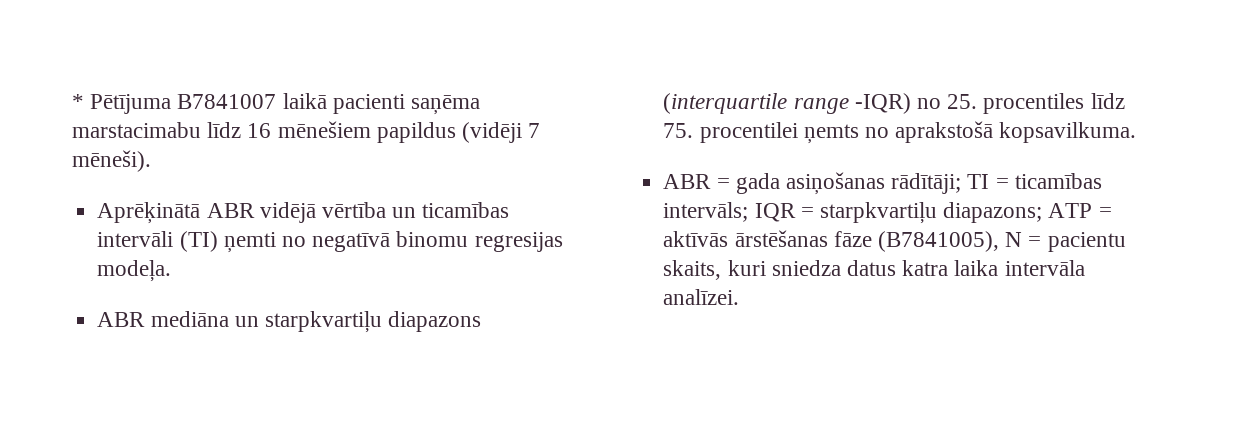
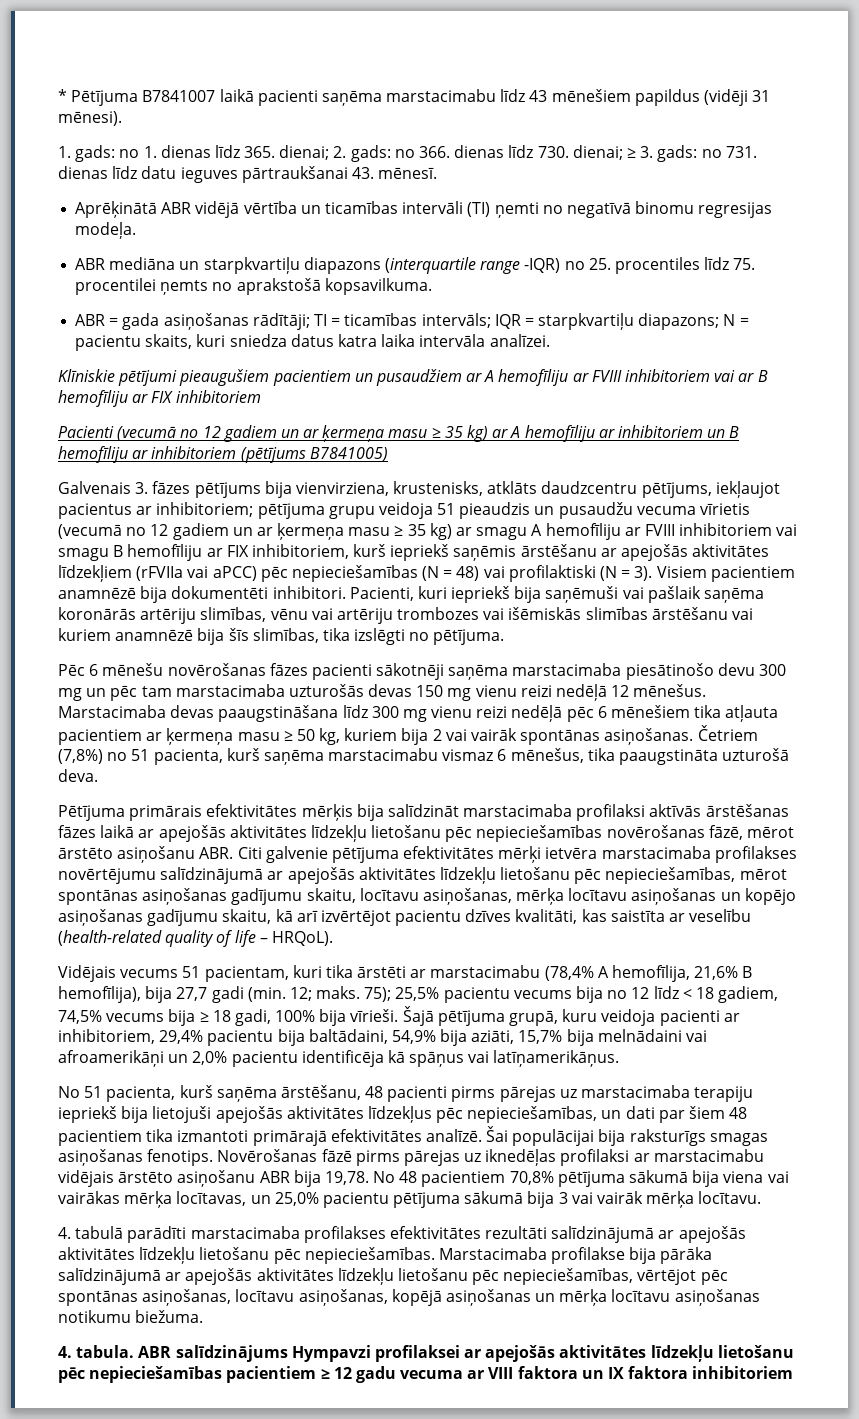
- * Pētījuma B7841007 laikā pacienti saņēma marstacimabu līdz 16 mēnešiem papildus (vidēji 7 mēneši).
+ * Pētījuma B7841007 laikā pacienti saņēma marstacimabu līdz 43 mēnešiem papildus (vidēji 31 mēnesi).
+ 1. gads: no 1. dienas līdz 365. dienai; 2. gads: no 366. dienas līdz 730. dienai; ≥ 3. gads: no 731. dienas līdz datu ieguves pārtraukšanai 43. mēnesī.
- ABR = gada asiņošanas rādītāji; TI = ticamības intervāls; IQR = starpkvartiļu diapazons; ATP = aktīvās ārstēšanas fāze (B7841005), N = pacientu skaits, kuri sniedza datus katra laika intervāla analīzei.
+ ABR = gada asiņošanas rādītāji; TI = ticamības intervāls; IQR = starpkvartiļu diapazons; N = pacientu skaits, kuri sniedza datus katra laika intervāla analīzei.
+ Klīniskie pētījumi pieaugušiem pacientiem un pusaudžiem ar A hemofīliju ar FVIII inhibitoriem vai ar B hemofīliju ar FIX inhibitoriem
+ Pacienti (vecumā no 12 gadiem un ar ķermeņa masu ≥ 35 kg) ar A hemofīliju ar inhibitoriem un B hemofīliju ar inhibitoriem (pētījums B7841005)
+ Galvenais 3. fāzes pētījums bija vienvirziena, krustenisks, atklāts daudzcentru pētījums, iekļaujot pacientus ar inhibitoriem; pētījuma grupu veidoja 51 pieaudzis un pusaudžu vecuma vīrietis (vecumā no 12 gadiem un ar ķermeņa masu ≥ 35 kg) ar smagu A hemofīliju ar FVIII inhibitoriem vai smagu B hemofīliju ar FIX inhibitoriem, kurš iepriekš saņēmis ārstēšanu ar apejošās aktivitātes līdzekļiem (rFVIIa vai aPCC) pēc nepieciešamības (N = 48) vai profilaktiski (N = 3). Visiem pacientiem anamnēzē bija dokumentēti inhibitori. Pacienti, kuri iepriekš bija saņēmuši vai pašlaik saņēma koronārās artēriju slimības, vēnu vai artēriju trombozes vai išēmiskās slimības ārstēšanu vai kuriem anamnēzē bija šīs slimības, tika izslēgti no pētījuma.
+ Pēc 6 mēnešu novērošanas fāzes pacienti sākotnēji saņēma marstacimaba piesātinošo devu 300 mg un pēc tam marstacimaba uzturošās devas 150 mg vienu reizi nedēļā 12 mēnešus. Marstacimaba devas paaugstināšana līdz 300 mg vienu reizi nedēļā pēc 6 mēnešiem tika atļauta pacientiem ar ķermeņa masu ≥ 50 kg, kuriem bija 2 vai vairāk spontānas asiņošanas. Četriem (7,8%) no 51 pacienta, kurš saņēma marstacimabu vismaz 6 mēnešus, tika paaugstināta uzturošā deva.
+ Pētījuma primārais efektivitātes mērķis bija salīdzināt marstacimaba profilaksi aktīvās ārstēšanas fāzes laikā ar apejošās aktivitātes līdzekļu lietošanu pēc nepieciešamības novērošanas fāzē, mērot ārstēto asiņošanu ABR. Citi galvenie pētījuma efektivitātes mērķi ietvēra marstacimaba profilakses novērtējumu salīdzinājumā ar apejošās aktivitātes līdzekļu lietošanu pēc nepieciešamības, mērot spontānas asiņošanas gadījumu skaitu, locītavu asiņošanas, mērķa locītavu asiņošanas un kopējo asiņošanas gadījumu skaitu, kā arī izvērtējot pacientu dzīves kvalitāti, kas saistīta ar veselību (health-related quality of life – HRQoL).
+ Vidējais vecums 51 pacientam, kuri tika ārstēti ar marstacimabu (78,4% A hemofīlija, 21,6% B hemofīlija), bija 27,7 gadi (min. 12; maks. 75); 25,5% pacientu vecums bija no 12 līdz < 18 gadiem, 74,5% vecums bija ≥ 18 gadi, 100% bija vīrieši. Šajā pētījuma grupā, kuru veidoja pacienti ar inhibitoriem, 29,4% pacientu bija baltādaini, 54,9% bija aziāti, 15,7% bija melnādaini vai afroamerikāņi un 2,0% pacientu identificēja kā spāņus vai latīņamerikāņus.
+ No 51 pacienta, kurš saņēma ārstēšanu, 48 pacienti pirms pārejas uz marstacimaba terapiju iepriekš bija lietojuši apejošās aktivitātes līdzekļus pēc nepieciešamības, un dati par šiem 48 pacientiem tika izmantoti primārajā efektivitātes analīzē. Šai populācijai bija raksturīgs smagas asiņošanas fenotips. Novērošanas fāzē pirms pārejas uz iknedēļas profilaksi ar marstacimabu vidējais ārstēto asiņošanu ABR bija 19,78. No 48 pacientiem 70,8% pētījuma sākumā bija viena vai vairākas mērķa locītavas, un 25,0% pacientu pētījuma sākumā bija 3 vai vairāk mērķa locītavu.
+ 4. tabulā parādīti marstacimaba profilakses efektivitātes rezultāti salīdzinājumā ar apejošās aktivitātes līdzekļu lietošanu pēc nepieciešamības. Marstacimaba profilakse bija pārāka salīdzinājumā ar apejošās aktivitātes līdzekļu lietošanu pēc nepieciešamības, vērtējot pēc spontānas asiņošanas, locītavu asiņošanas, kopējā asiņošanas un mērķa locītavu asiņošanas notikumu biežuma.
+ 4. tabula. ABR salīdzinājums Hympavzi profilaksei ar apejošās aktivitātes līdzekļu lietošanu pēc nepieciešamības pacientiem ≥ 12 gadu vecuma ar VIII faktora un IX faktora inhibitoriem

